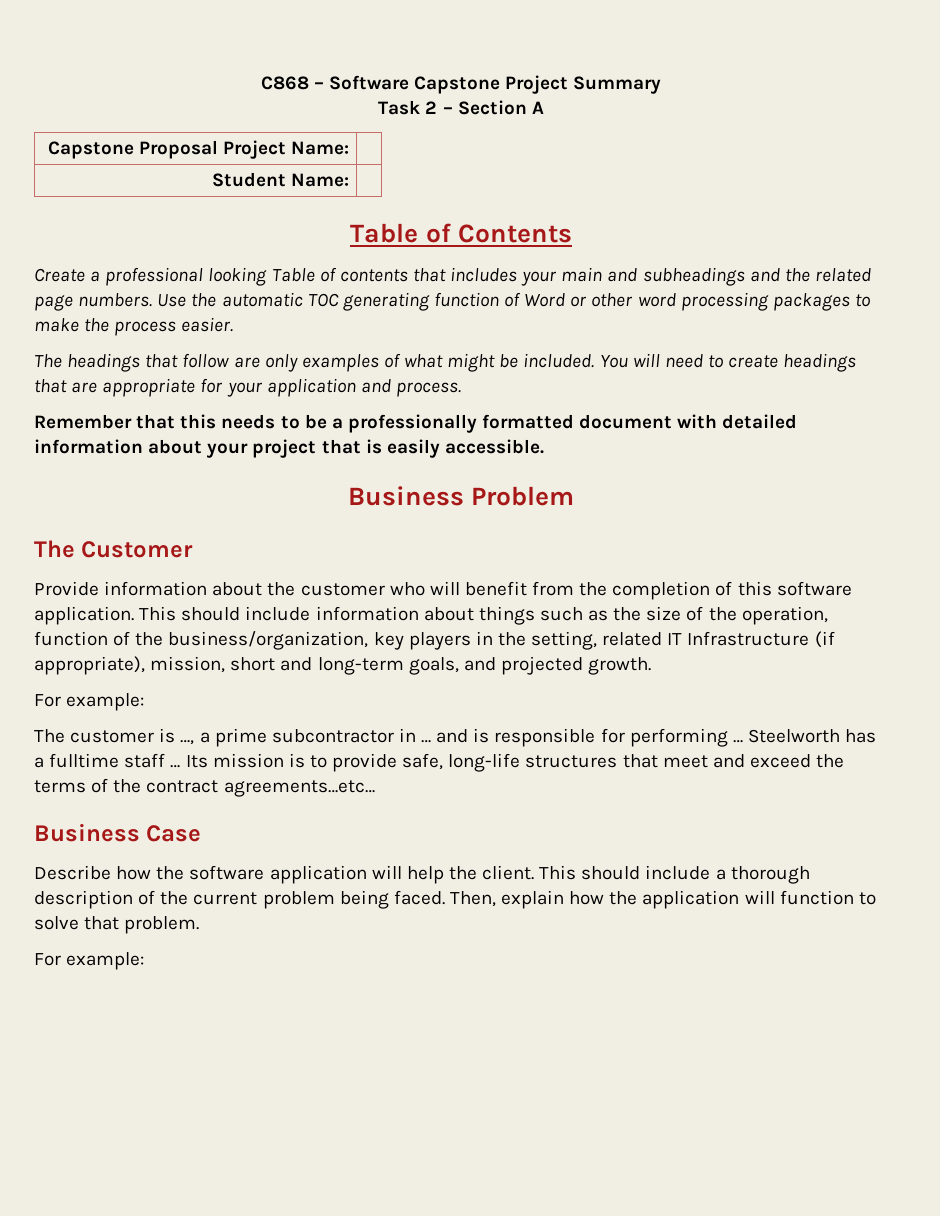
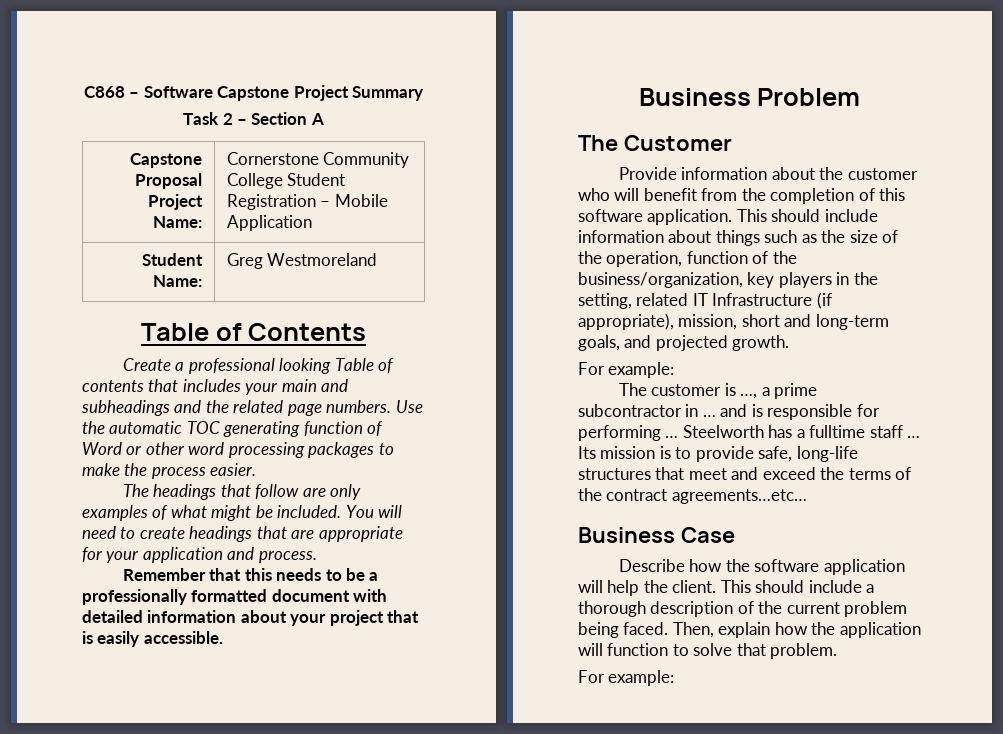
- Capstone Proposal Project Name: |
+ Capstone Proposal Project Name: | Cornerstone Community College Student Registration – Mobile Application
- Student Name: |
+ Student Name: | Greg Westmoreland

